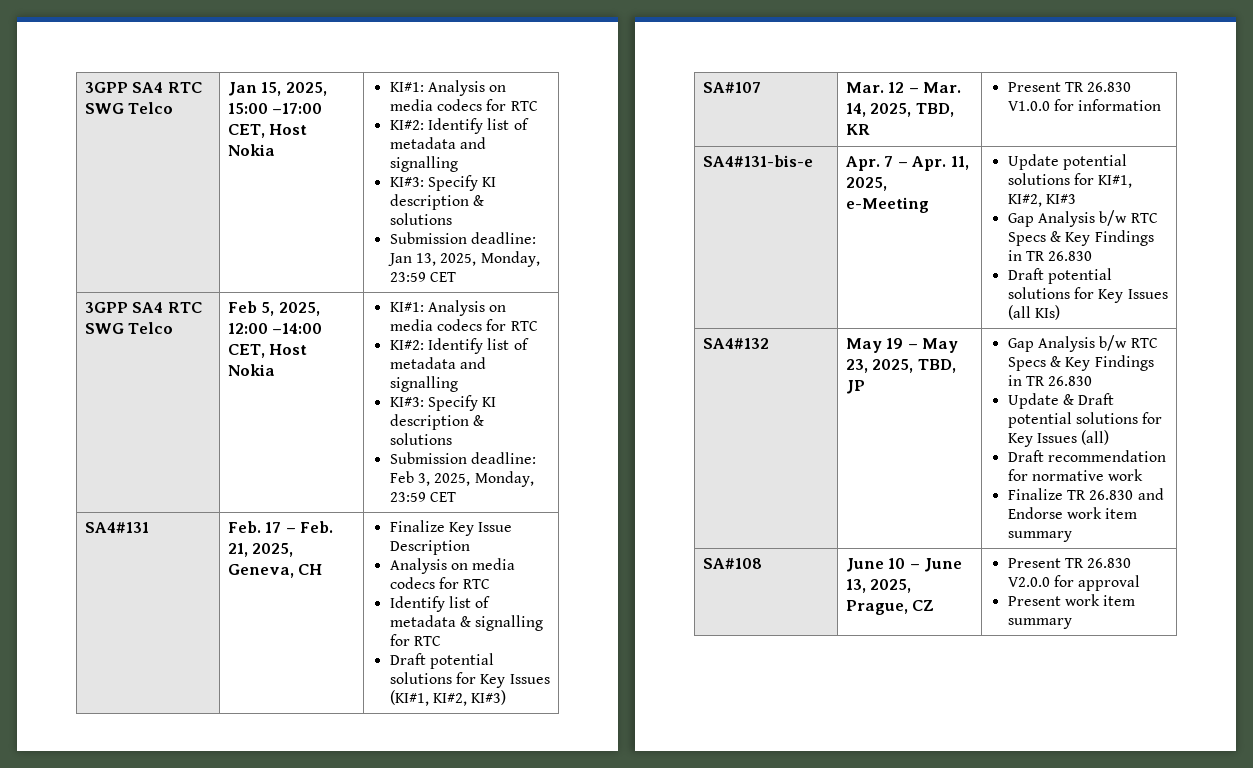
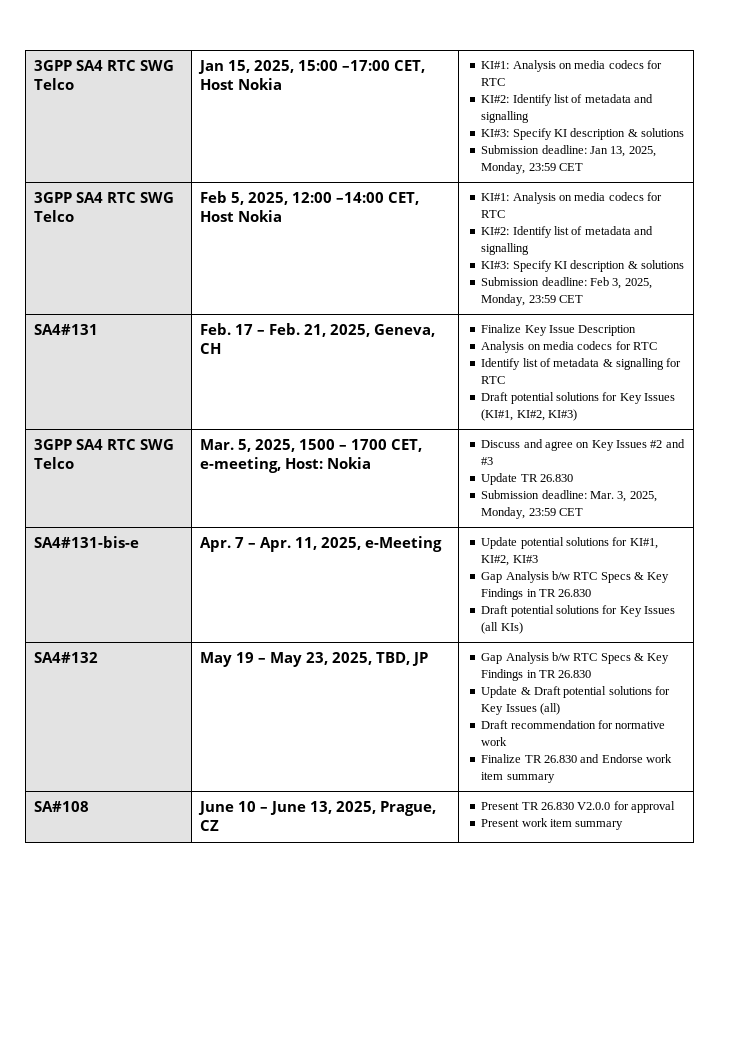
- SA#107 | Mar. 12 – Mar. 14, 2025, TBD, KR | Present TR 26.830 V1.0.0 for information
+ 3GPP SA4 RTC SWG Telco | Mar. 5, 2025, 1500 – 1700 CET, e-meeting, Host: Nokia | Discuss and agree on Key Issues #2 and #3
+ Update TR 26.830
+ Submission deadline: Mar. 3, 2025, Monday, 23:59 CET

